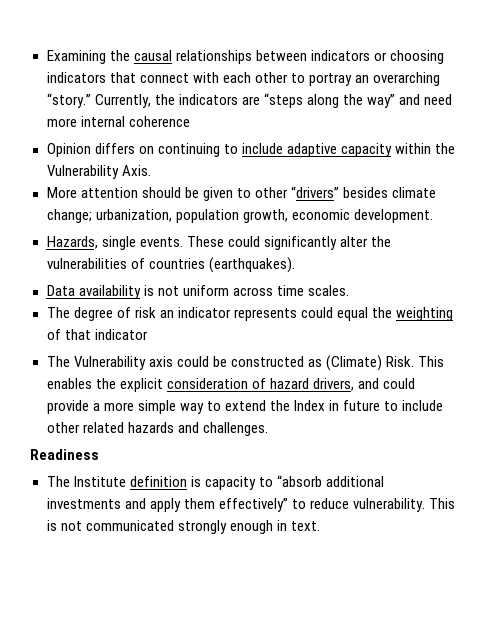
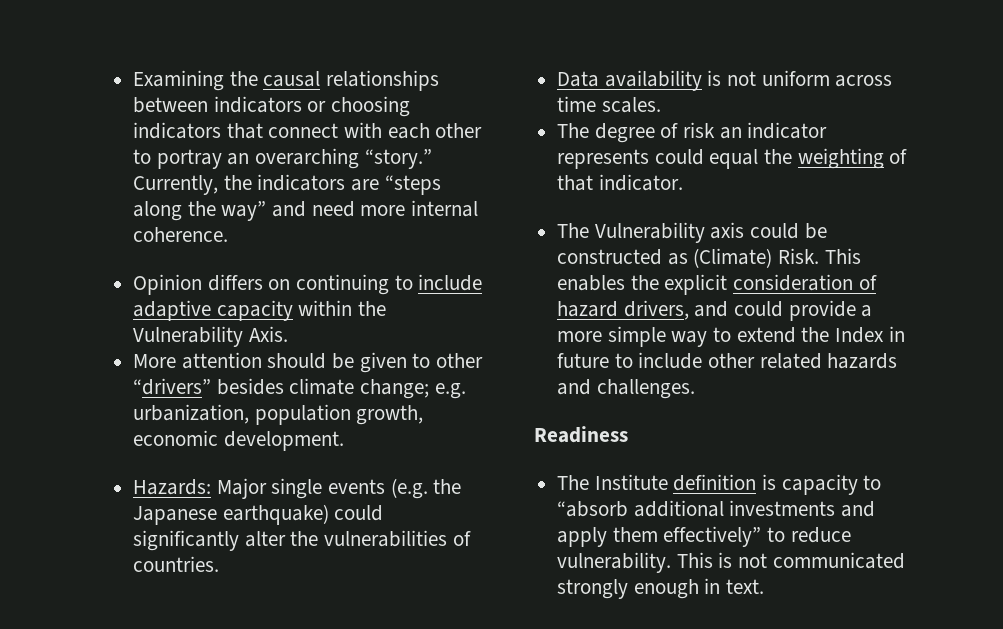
- Currently, the indicators are “steps along the way” and need more internal coherence
+ Currently, the indicators are “steps along the way” and need more internal coherence.
- More attention should be given to other “drivers” besides climate change; urbanization, population growth, economic development.
+ More attention should be given to other “drivers” besides climate change; e.g. urbanization, population growth, economic development.
- Hazards, single events. These could significantly alter the vulnerabilities of countries (earthquakes).
+ Hazards: Major single events (e.g. the Japanese earthquake) could significantly alter the vulnerabilities of countries.
- The degree of risk an indicator represents could equal the weighting of that indicator
+ The degree of risk an indicator represents could equal the weighting of that indicator.

